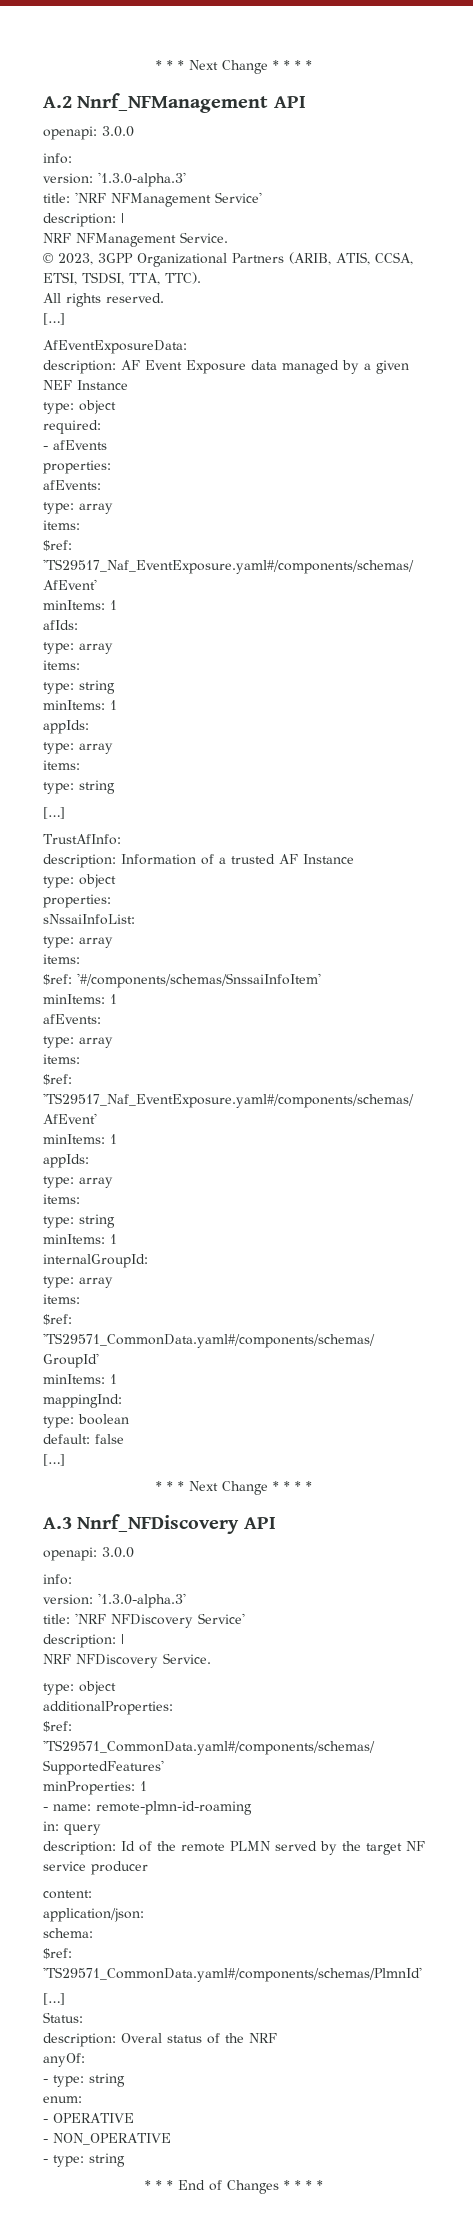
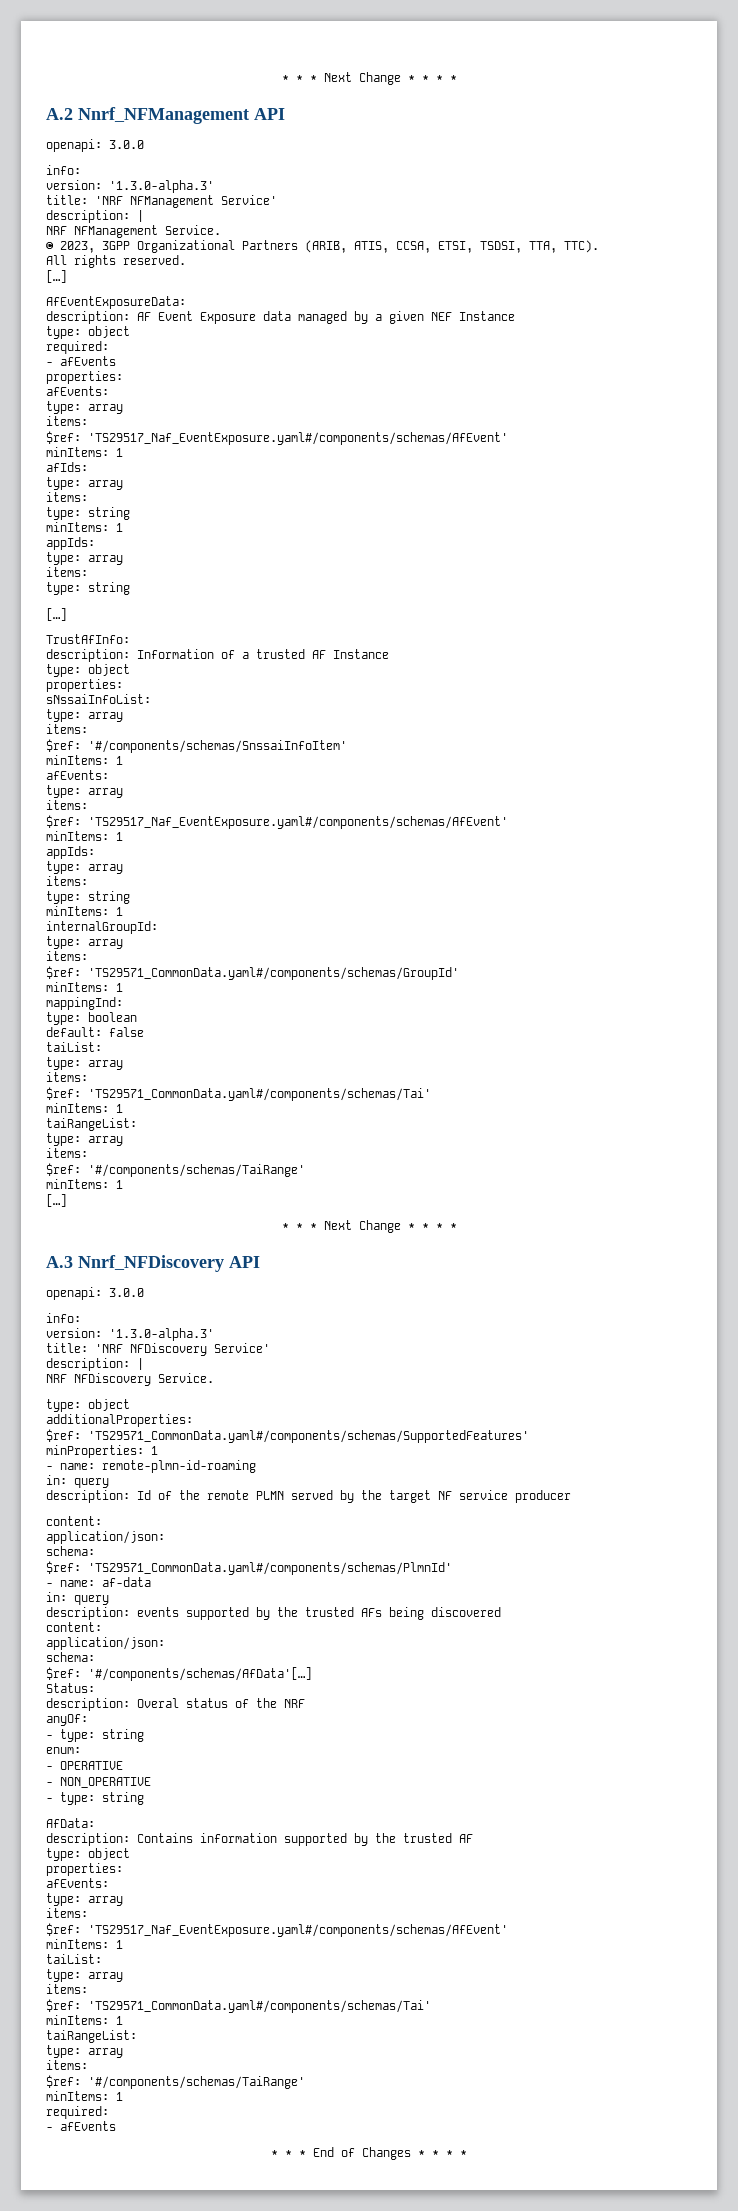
  default: false
+ taiList:
+ type: array
+ items:
+ $ref: 'TS29571_CommonData.yaml#/components/schemas/Tai'
+ minItems: 1
+ taiRangeList:
+ type: array
+ items:
+ $ref: '#/components/schemas/TaiRange'
+ minItems: 1
  $ref: 'TS29571_CommonData.yaml#/components/schemas/PlmnId'
- […]
+ - name: af-data
+ in: query
+ description: events supported by the trusted AFs being discovered
+ content:
+ application/json:
+ schema:
+ $ref: '#/components/schemas/AfData'[…]
+ AfData:
+ description: Contains information supported by the trusted AF
+ type: object
+ properties:
+ afEvents:
+ type: array
+ items:
+ $ref: 'TS29517_Naf_EventExposure.yaml#/components/schemas/AfEvent'
+ minItems: 1
+ taiList:
+ type: array
+ items:
+ $ref: 'TS29571_CommonData.yaml#/components/schemas/Tai'
+ minItems: 1
+ taiRangeList:
+ type: array
+ items:
+ $ref: '#/components/schemas/TaiRange'
+ minItems: 1
+ required:
+ - afEvents

